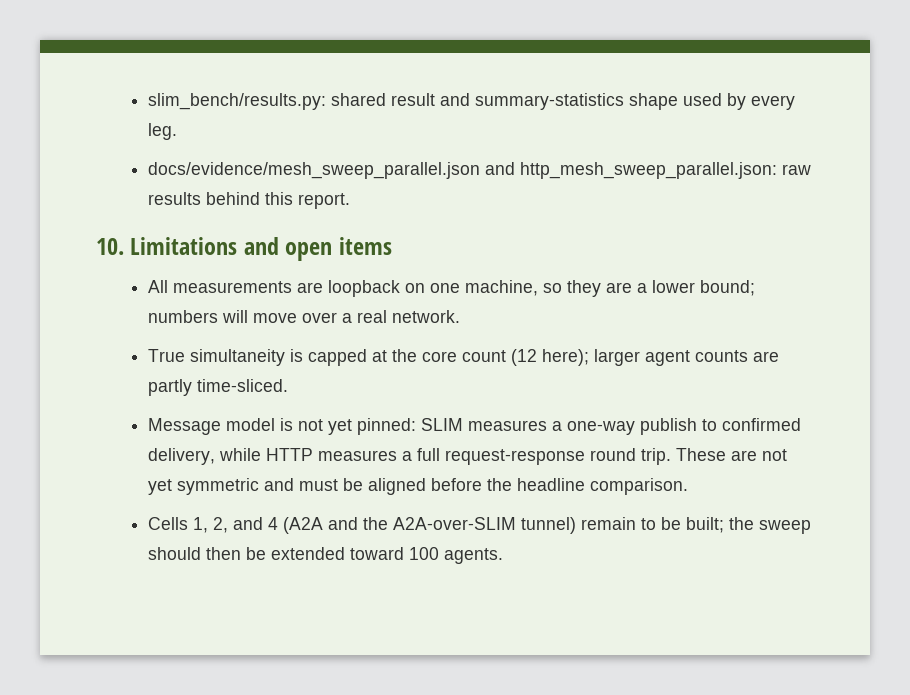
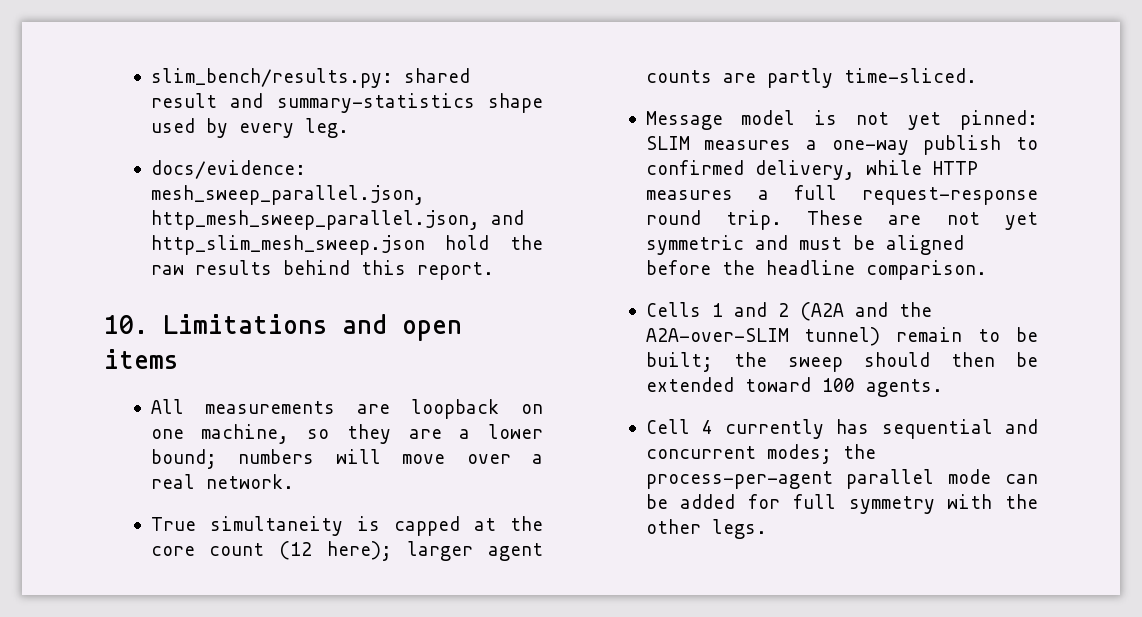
- docs/evidence/mesh_sweep_parallel.json and http_mesh_sweep_parallel.json: raw results behind this report.
+ docs/evidence: mesh_sweep_parallel.json, http_mesh_sweep_parallel.json, and http_slim_mesh_sweep.json hold the raw results behind this report.
- Cells 1, 2, and 4 (A2A and the A2A-over-SLIM tunnel) remain to be built; the sweep should then be extended toward 100 agents.
+ Cells 1 and 2 (A2A and the A2A-over-SLIM tunnel) remain to be built; the sweep should then be extended toward 100 agents.
+ Cell 4 currently has sequential and concurrent modes; the process-per-agent parallel mode can be added for full symmetry with the other legs.

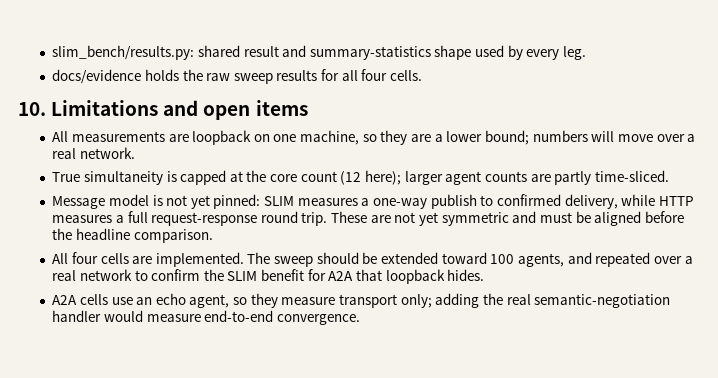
- docs/evidence: mesh_sweep_parallel.json, http_mesh_sweep_parallel.json, and http_slim_mesh_sweep.json hold the raw results behind this report.
+ docs/evidence holds the raw sweep results for all four cells.
- Cells 1 and 2 (A2A and the A2A-over-SLIM tunnel) remain to be built; the sweep should then be extended toward 100 agents.
- Cell 4 currently has sequential and concurrent modes; the process-per-agent parallel mode can be added for full symmetry with the other legs.
+ All four cells are implemented. The sweep should be extended toward 100 agents, and repeated over a real network to confirm the SLIM benefit for A2A that loopback hides.
+ A2A cells use an echo agent, so they measure transport only; adding the real semantic-negotiation handler would measure end-to-end convergence.

